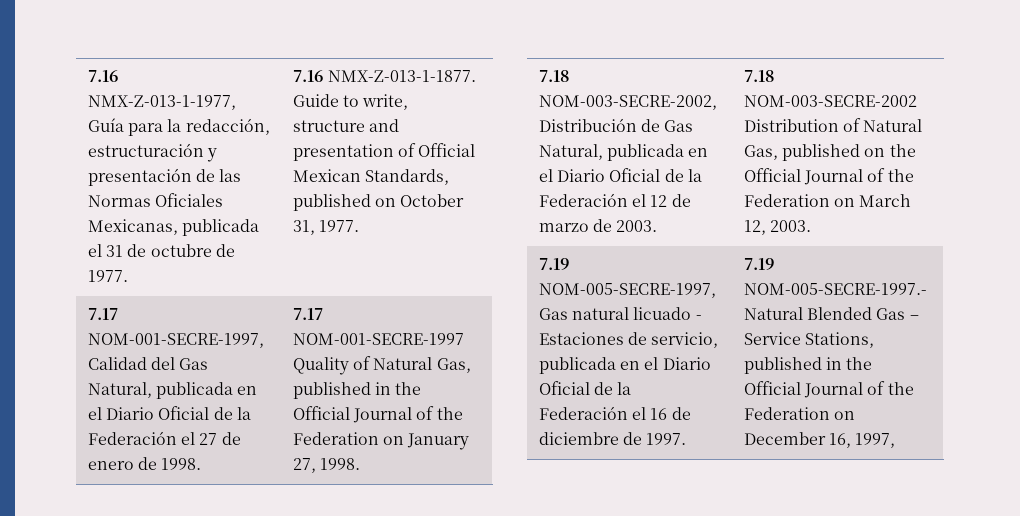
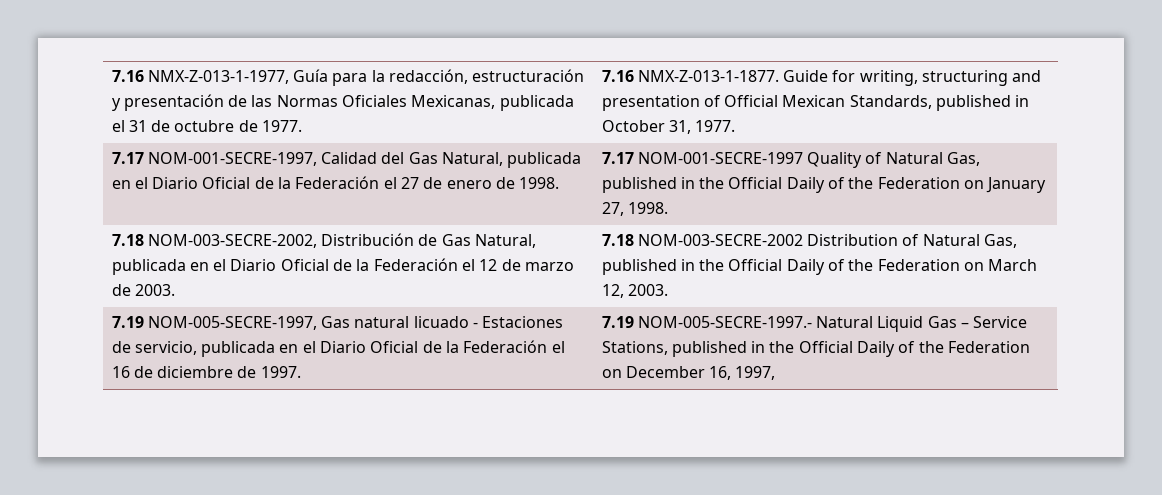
- 7.16 NMX-Z-013-1-1977, Guía para la redacción, estructuración y presentación de las Normas Oficiales Mexicanas, publicada el 31 de octubre de 1977. | 7.16 NMX-Z-013-1-1877. Guide to write, structure and presentation of Official Mexican Standards, published on October 31, 1977.
+ 7.16 NMX-Z-013-1-1977, Guía para la redacción, estructuración y presentación de las Normas Oficiales Mexicanas, publicada el 31 de octubre de 1977. | 7.16 NMX-Z-013-1-1877. Guide for writing, structuring and presentation of Official Mexican Standards, published in October 31, 1977.
- 7.17 NOM-001-SECRE-1997, Calidad del Gas Natural, publicada en el Diario Oficial de la Federación el 27 de enero de 1998. | 7.17 NOM-001-SECRE-1997 Quality of Natural Gas, published in the Official Journal of the Federation on January 27, 1998.
+ 7.17 NOM-001-SECRE-1997, Calidad del Gas Natural, publicada en el Diario Oficial de la Federación el 27 de enero de 1998. | 7.17 NOM-001-SECRE-1997 Quality of Natural Gas, published in the Official Daily of the Federation on January 27, 1998.
- 7.18 NOM-003-SECRE-2002, Distribución de Gas Natural, publicada en el Diario Oficial de la Federación el 12 de marzo de 2003. | 7.18 NOM-003-SECRE-2002 Distribution of Natural Gas, published on the Official Journal of the Federation on March 12, 2003.
+ 7.18 NOM-003-SECRE-2002, Distribución de Gas Natural, publicada en el Diario Oficial de la Federación el 12 de marzo de 2003. | 7.18 NOM-003-SECRE-2002 Distribution of Natural Gas, published in the Official Daily of the Federation on March 12, 2003.
- 7.19 NOM-005-SECRE-1997.- Natural Blended Gas – Service Stations, published in the Official Journal of the Federation on December 16, 1997,
+ 7.19 NOM-005-SECRE-1997.- Natural Liquid Gas – Service Stations, published in the Official Daily of the Federation on December 16, 1997,

